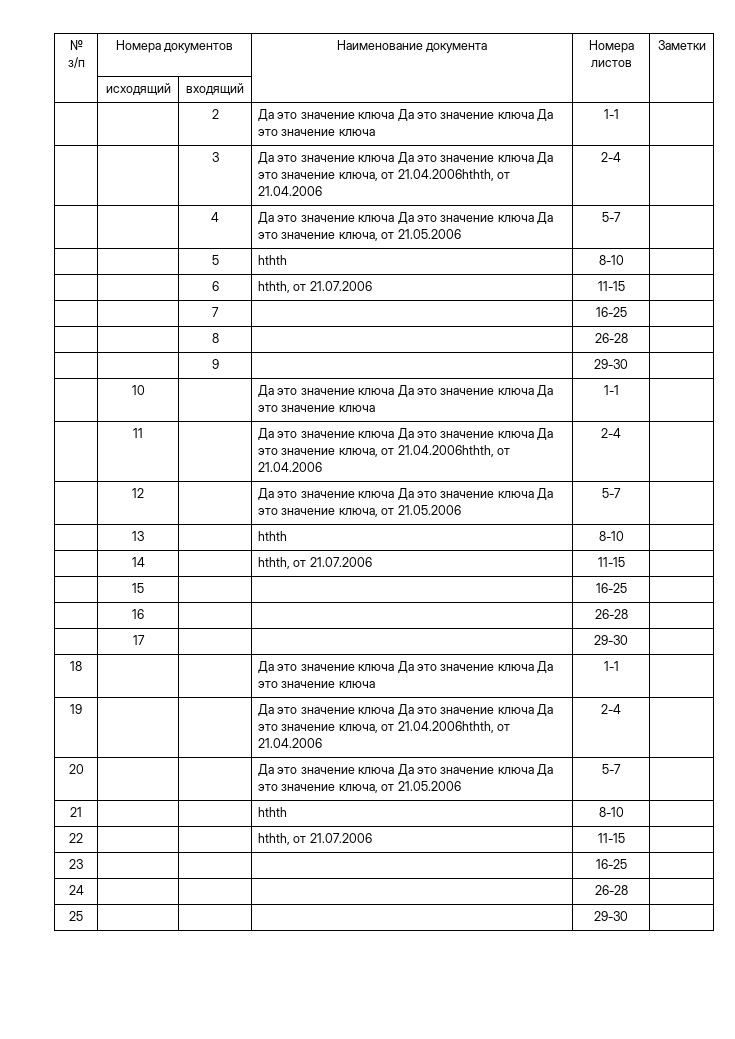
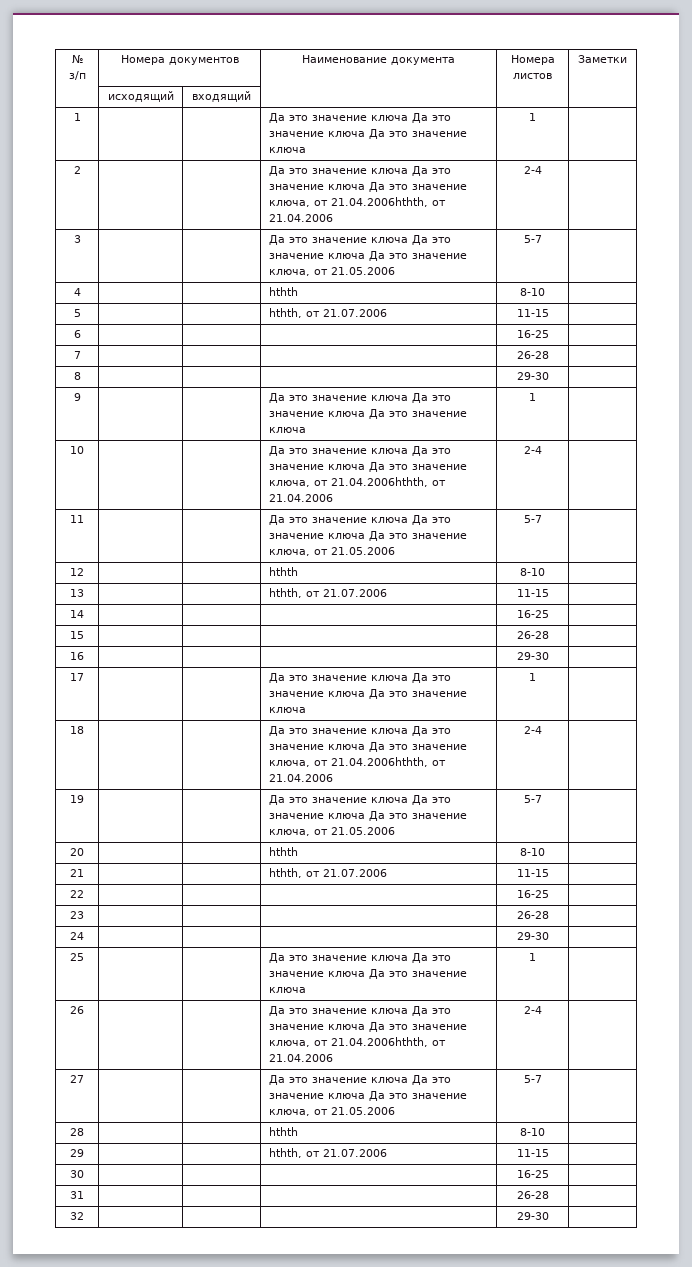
- | | 2 | Да это значение ключа Да это значение ключа Да это значение ключа | 1-1 |
- | | 3 | Да это значение ключа Да это значение ключа Да это значение ключа, от 21.04.2006hthth, от 21.04.2006 | 2-4 |
- | | 4 | Да это значение ключа Да это значение ключа Да это значение ключа, от 21.05.2006 | 5-7 |
- | | 5 | hthth | 8-10 |
- | | 6 | hthth, от 21.07.2006 | 11-15 |
- | | 7 | | 16-25 |
- | | 8 | | 26-28 |
- | | 9 | | 29-30 |
- | 10 | | Да это значение ключа Да это значение ключа Да это значение ключа | 1-1 |
- | 11 | | Да это значение ключа Да это значение ключа Да это значение ключа, от 21.04.2006hthth, от 21.04.2006 | 2-4 |
- | 12 | | Да это значение ключа Да это значение ключа Да это значение ключа, от 21.05.2006 | 5-7 |
- | 13 | | hthth | 8-10 |
- | 14 | | hthth, от 21.07.2006 | 11-15 |
- | 15 | | | 16-25 |
- | 16 | | | 26-28 |
- | 17 | | | 29-30 |
- 18 | | | Да это значение ключа Да это значение ключа Да это значение ключа | 1-1 |
- 19 | | | Да это значение ключа Да это значение ключа Да это значение ключа, от 21.04.2006hthth, от 21.04.2006 | 2-4 |
+ 1 | | | Да это значение ключа Да это значение ключа Да это значение ключа | 1 |
+ 2 | | | Да это значение ключа Да это значение ключа Да это значение ключа, от 21.04.2006hthth, от 21.04.2006 | 2-4 |
- 20 | | | Да это значение ключа Да это значение ключа Да это значение ключа, от 21.05.2006 | 5-7 |
+ 3 | | | Да это значение ключа Да это значение ключа Да это значение ключа, от 21.05.2006 | 5-7 |
- 21 | | | hthth | 8-10 |
- 22 | | | hthth, от 21.07.2006 | 11-15 |
- 23 | | | | 16-25 |
- 24 | | | | 26-28 |
- 25 | | | | 29-30 |
+ 4 | | | hthth | 8-10 |
+ 5 | | | hthth, от 21.07.2006 | 11-15 |
+ 6 | | | | 16-25 |
+ 7 | | | | 26-28 |
+ 8 | | | | 29-30 |
+ 9 | | | Да это значение ключа Да это значение ключа Да это значение ключа | 1 |
+ 10 | | | Да это значение ключа Да это значение ключа Да это значение ключа, от 21.04.2006hthth, от 21.04.2006 | 2-4 |
+ 11 | | | Да это значение ключа Да это значение ключа Да это значение ключа, от 21.05.2006 | 5-7 |
+ 12 | | | hthth | 8-10 |
+ 13 | | | hthth, от 21.07.2006 | 11-15 |
+ 14 | | | | 16-25 |
+ 15 | | | | 26-28 |
+ 16 | | | | 29-30 |
+ 17 | | | Да это значение ключа Да это значение ключа Да это значение ключа | 1 |
+ 18 | | | Да это значение ключа Да это значение ключа Да это значение ключа, от 21.04.2006hthth, от 21.04.2006 | 2-4 |
+ 19 | | | Да это значение ключа Да это значение ключа Да это значение ключа, от 21.05.2006 | 5-7 |
+ 20 | | | hthth | 8-10 |
+ 21 | | | hthth, от 21.07.2006 | 11-15 |
+ 22 | | | | 16-25 |
+ 23 | | | | 26-28 |
+ 24 | | | | 29-30 |
+ 25 | | | Да это значение ключа Да это значение ключа Да это значение ключа | 1 |
+ 26 | | | Да это значение ключа Да это значение ключа Да это значение ключа, от 21.04.2006hthth, от 21.04.2006 | 2-4 |
+ 27 | | | Да это значение ключа Да это значение ключа Да это значение ключа, от 21.05.2006 | 5-7 |
+ 28 | | | hthth | 8-10 |
+ 29 | | | hthth, от 21.07.2006 | 11-15 |
+ 30 | | | | 16-25 |
+ 31 | | | | 26-28 |
+ 32 | | | | 29-30 |

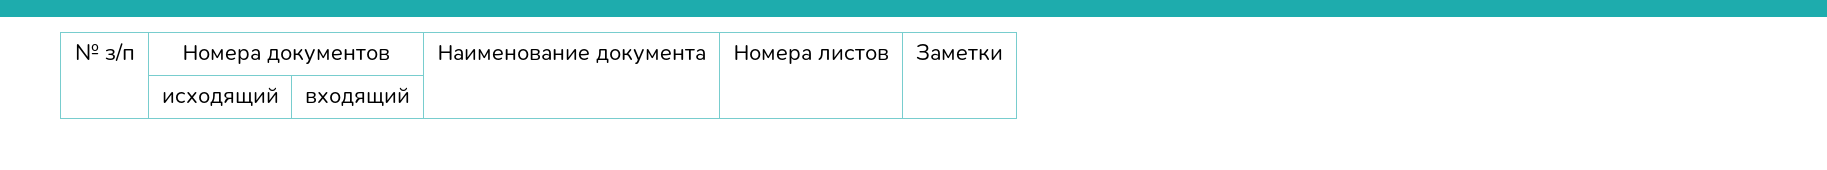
- 1 | | | Да это значение ключа Да это значение ключа Да это значение ключа | 1 |
- 2 | | | Да это значение ключа Да это значение ключа Да это значение ключа, от 21.04.2006hthth, от 21.04.2006 | 2-4 |
- 3 | | | Да это значение ключа Да это значение ключа Да это значение ключа, от 21.05.2006 | 5-7 |
- 4 | | | hthth | 8-10 |
- 5 | | | hthth, от 21.07.2006 | 11-15 |
- 6 | | | | 16-25 |
- 7 | | | | 26-28 |
- 8 | | | | 29-30 |
- 9 | | | Да это значение ключа Да это значение ключа Да это значение ключа | 1 |
- 10 | | | Да это значение ключа Да это значение ключа Да это значение ключа, от 21.04.2006hthth, от 21.04.2006 | 2-4 |
- 11 | | | Да это значение ключа Да это значение ключа Да это значение ключа, от 21.05.2006 | 5-7 |
- 12 | | | hthth | 8-10 |
- 13 | | | hthth, от 21.07.2006 | 11-15 |
- 14 | | | | 16-25 |
- 15 | | | | 26-28 |
- 16 | | | | 29-30 |
- 17 | | | Да это значение ключа Да это значение ключа Да это значение ключа | 1 |
- 18 | | | Да это значение ключа Да это значение ключа Да это значение ключа, от 21.04.2006hthth, от 21.04.2006 | 2-4 |
- 19 | | | Да это значение ключа Да это значение ключа Да это значение ключа, от 21.05.2006 | 5-7 |
- 20 | | | hthth | 8-10 |
- 21 | | | hthth, от 21.07.2006 | 11-15 |
- 22 | | | | 16-25 |
- 23 | | | | 26-28 |
- 24 | | | | 29-30 |
- 25 | | | Да это значение ключа Да это значение ключа Да это значение ключа | 1 |
- 26 | | | Да это значение ключа Да это значение ключа Да это значение ключа, от 21.04.2006hthth, от 21.04.2006 | 2-4 |
- 27 | | | Да это значение ключа Да это значение ключа Да это значение ключа, от 21.05.2006 | 5-7 |
- 28 | | | hthth | 8-10 |
- 29 | | | hthth, от 21.07.2006 | 11-15 |
- 30 | | | | 16-25 |
- 31 | | | | 26-28 |
- 32 | | | | 29-30 |

